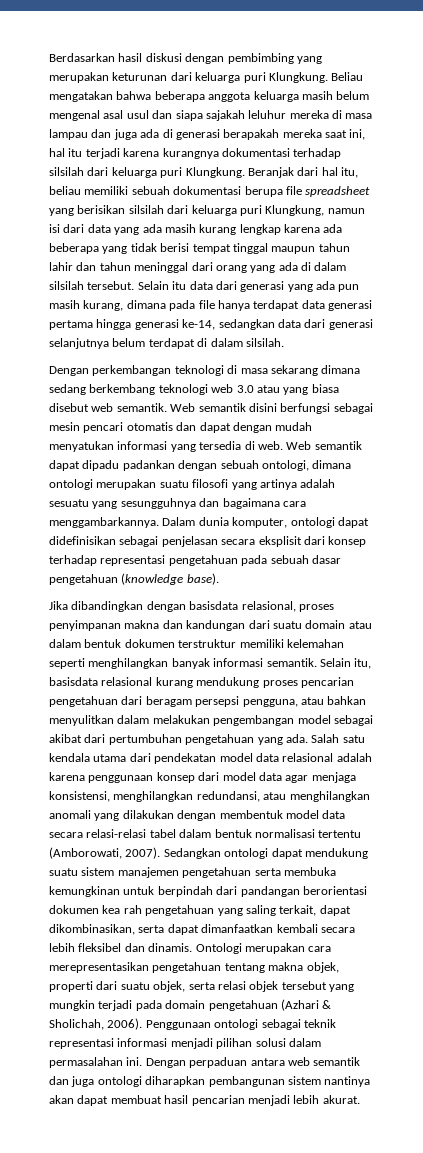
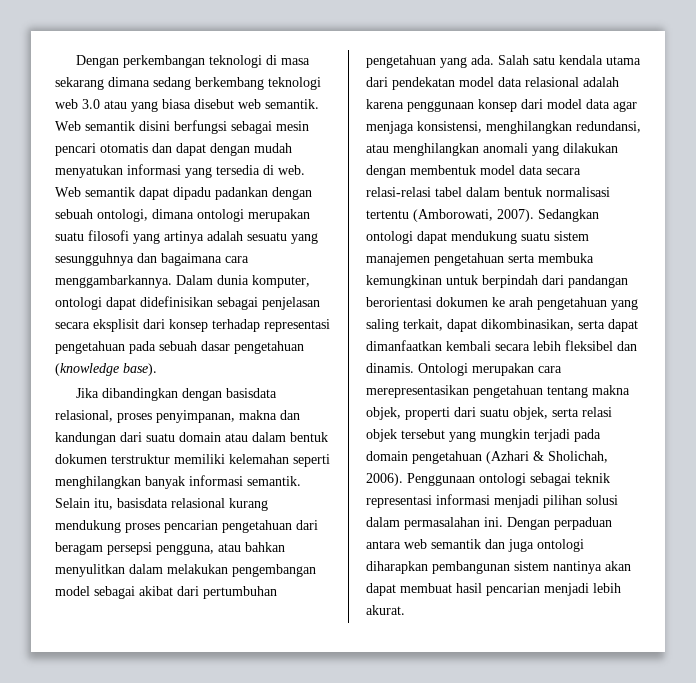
- Berdasarkan hasil diskusi dengan pembimbing yang merupakan keturunan dari keluarga puri Klungkung. Beliau mengatakan bahwa beberapa anggota keluarga masih belum mengenal asal usul dan siapa sajakah leluhur mereka di masa lampau dan juga ada di generasi berapakah mereka saat ini, hal itu terjadi karena kurangnya dokumentasi terhadap silsilah dari keluarga puri Klungkung. Beranjak dari hal itu, beliau memiliki sebuah dokumentasi berupa file spreadsheet yang berisikan silsilah dari keluarga puri Klungkung, namun isi dari data yang ada masih kurang lengkap karena ada beberapa yang tidak berisi tempat tinggal maupun tahun lahir dan tahun meninggal dari orang yang ada di dalam silsilah tersebut. Selain itu data dari generasi yang ada pun masih kurang, dimana pada file hanya terdapat data generasi pertama hingga generasi ke-14, sedangkan data dari generasi selanjutnya belum terdapat di dalam silsilah.
- Jika dibandingkan dengan basisdata relasional, proses penyimpanan makna dan kandungan dari suatu domain atau dalam bentuk dokumen terstruktur memiliki kelemahan seperti menghilangkan banyak informasi semantik.
+ Jika dibandingkan dengan basisdata relasional, proses penyimpanan, makna dan kandungan dari suatu domain atau dalam bentuk dokumen terstruktur memiliki kelemahan seperti menghilangkan banyak informasi semantik.
- Sedangkan ontologi dapat mendukung suatu sistem manajemen pengetahuan serta membuka kemungkinan untuk berpindah dari pandangan berorientasi dokumen kea rah pengetahuan yang saling terkait, dapat dikombinasikan, serta dapat dimanfaatkan kembali secara lebih fleksibel dan dinamis.
+ Sedangkan ontologi dapat mendukung suatu sistem manajemen pengetahuan serta membuka kemungkinan untuk berpindah dari pandangan berorientasi dokumen ke arah pengetahuan yang saling terkait, dapat dikombinasikan, serta dapat dimanfaatkan kembali secara lebih fleksibel dan dinamis.

